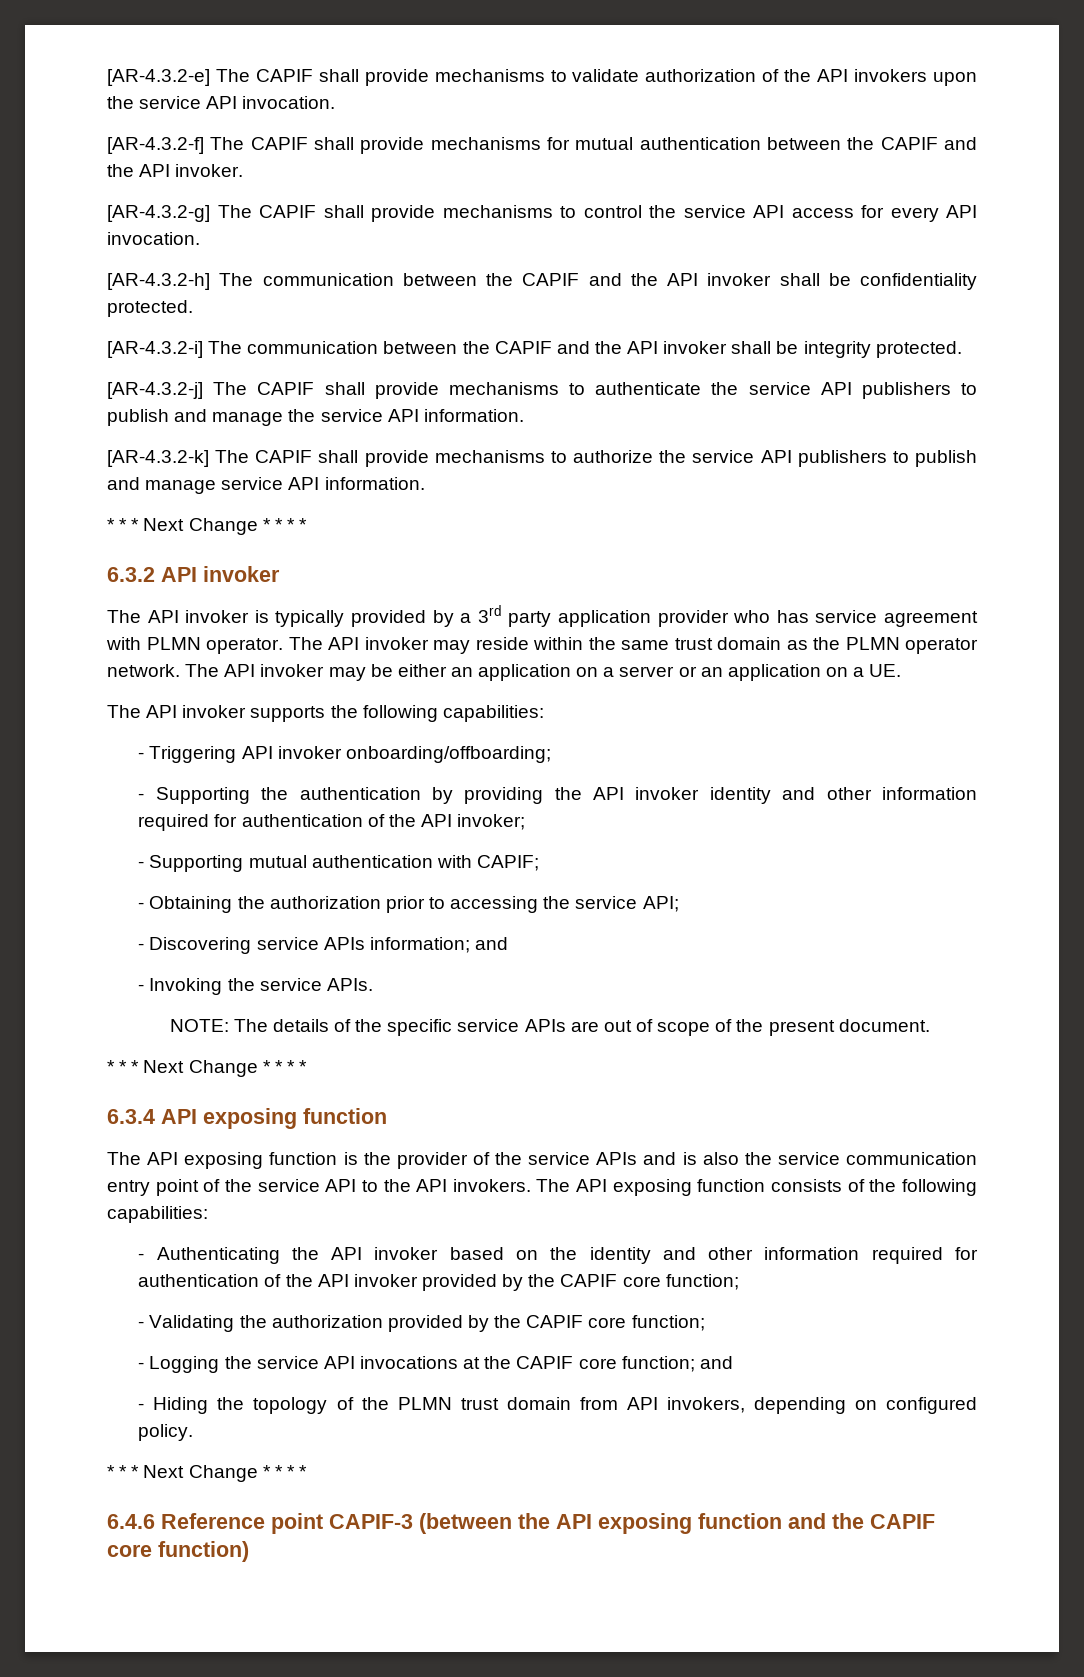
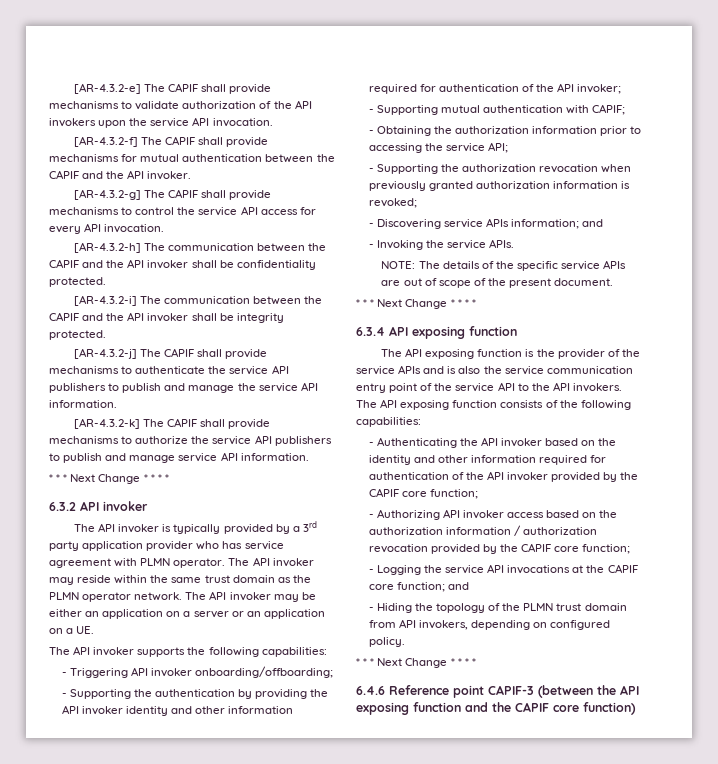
- - Obtaining the authorization prior to accessing the service API;
+ - Obtaining the authorization information prior to accessing the service API;
+ - Supporting the authorization revocation when previously granted authorization information is revoked;
- - Validating the authorization provided by the CAPIF core function;
+ - Authorizing API invoker access based on the authorization information / authorization revocation provided by the CAPIF core function;

